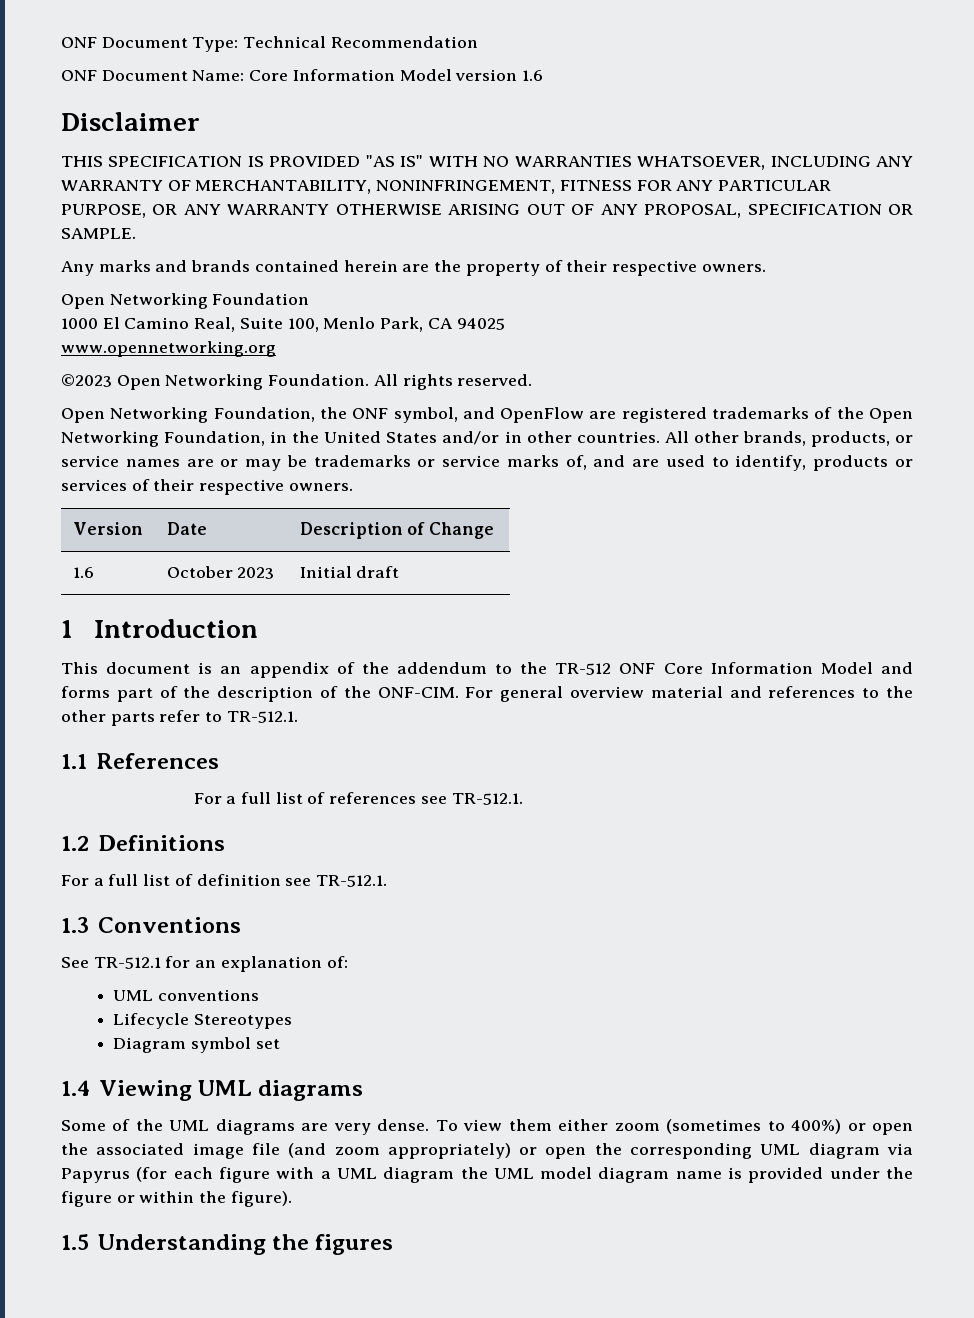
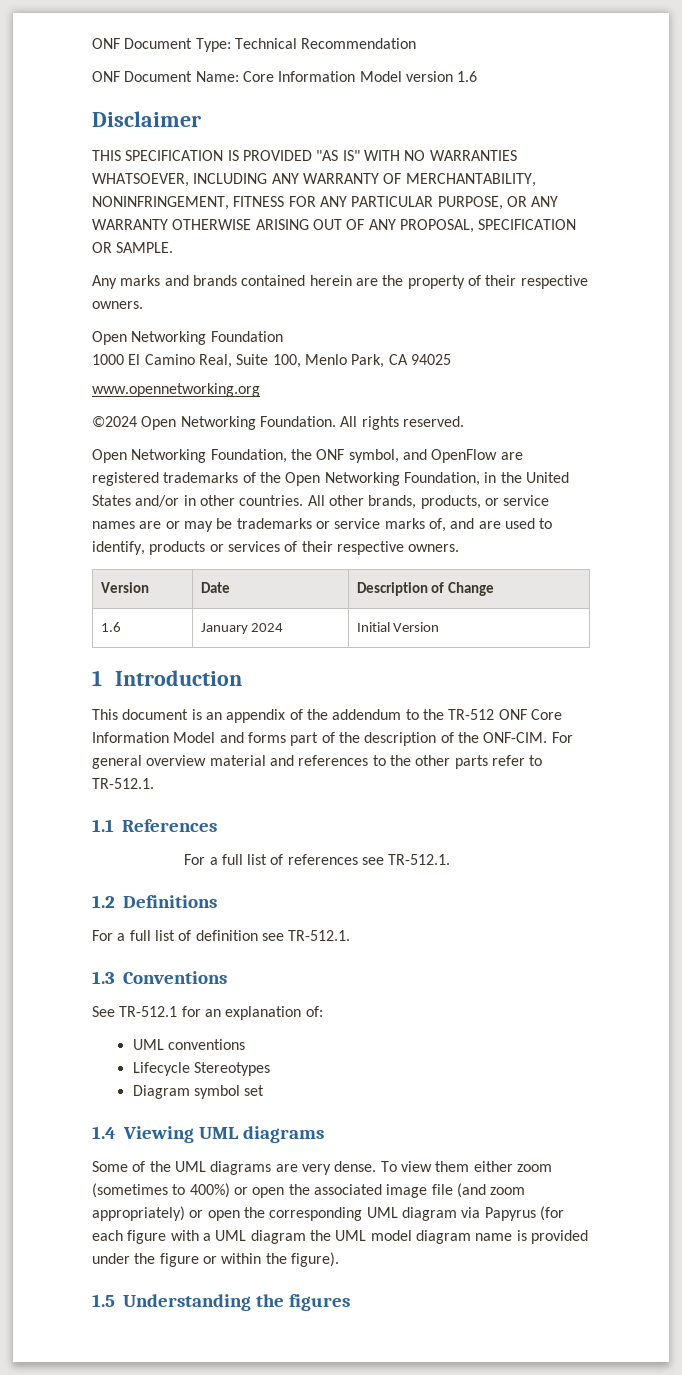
- ©2023 Open Networking Foundation.
+ ©2024 Open Networking Foundation.
- 1.6 | October 2023 | Initial draft
+ 1.6 | January 2024 | Initial Version

